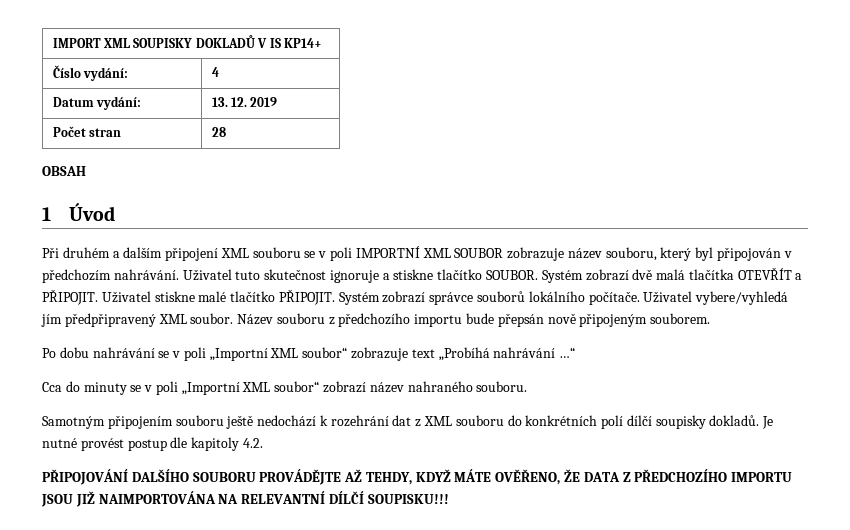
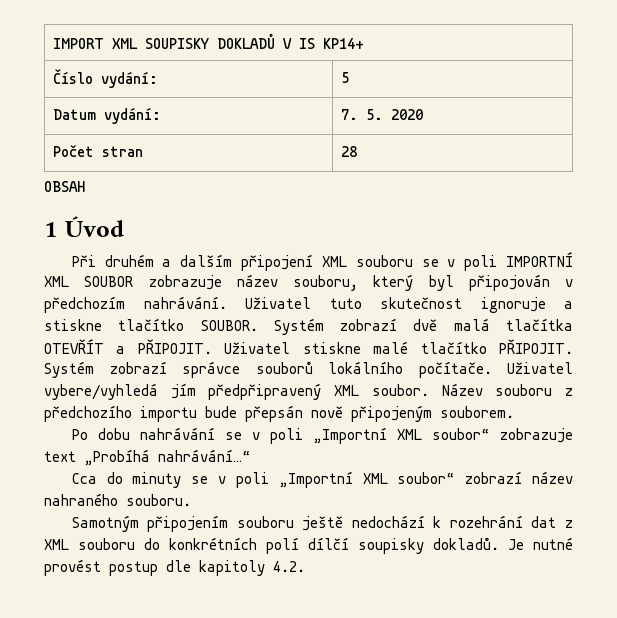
- Číslo vydání: | 4
+ Číslo vydání: | 5
- Datum vydání: | 13. 12. 2019
+ Datum vydání: | 7. 5. 2020
- Po dobu nahrávání se v poli „Importní XML soubor“ zobrazuje text „Probíhá nahrávání …“
+ Po dobu nahrávání se v poli „Importní XML soubor“ zobrazuje text „Probíhá nahrávání…“
- PŘIPOJOVÁNÍ DALŠÍHO SOUBORU PROVÁDĚJTE AŽ TEHDY, KDYŽ MÁTE OVĚŘENO, ŽE DATA Z PŘEDCHOZÍHO IMPORTU JSOU JIŽ NAIMPORTOVÁNA NA RELEVANTNÍ DÍLČÍ SOUPISKU!!!

